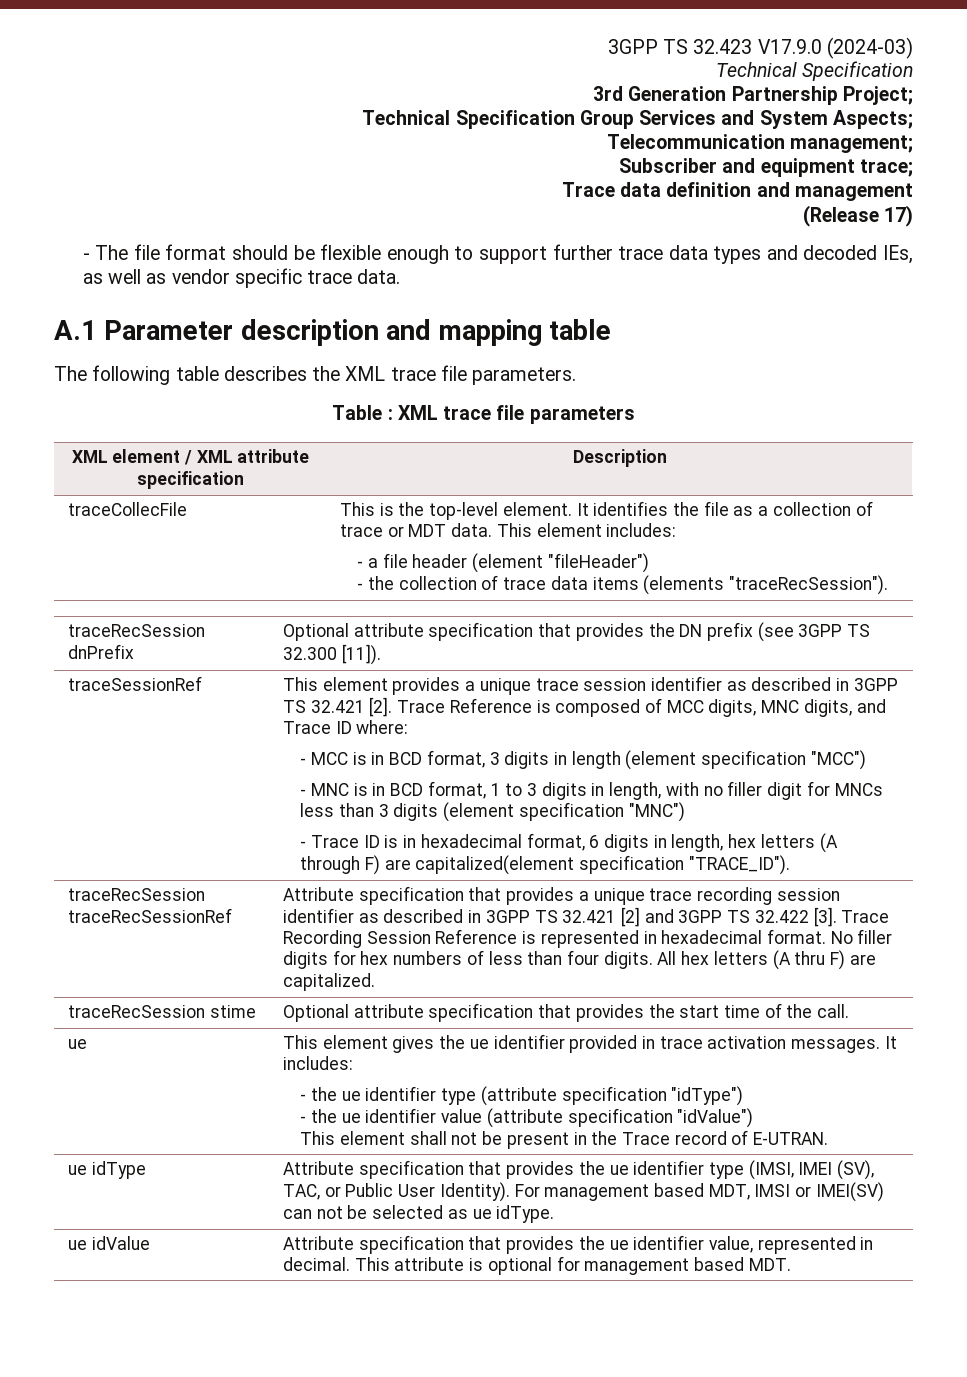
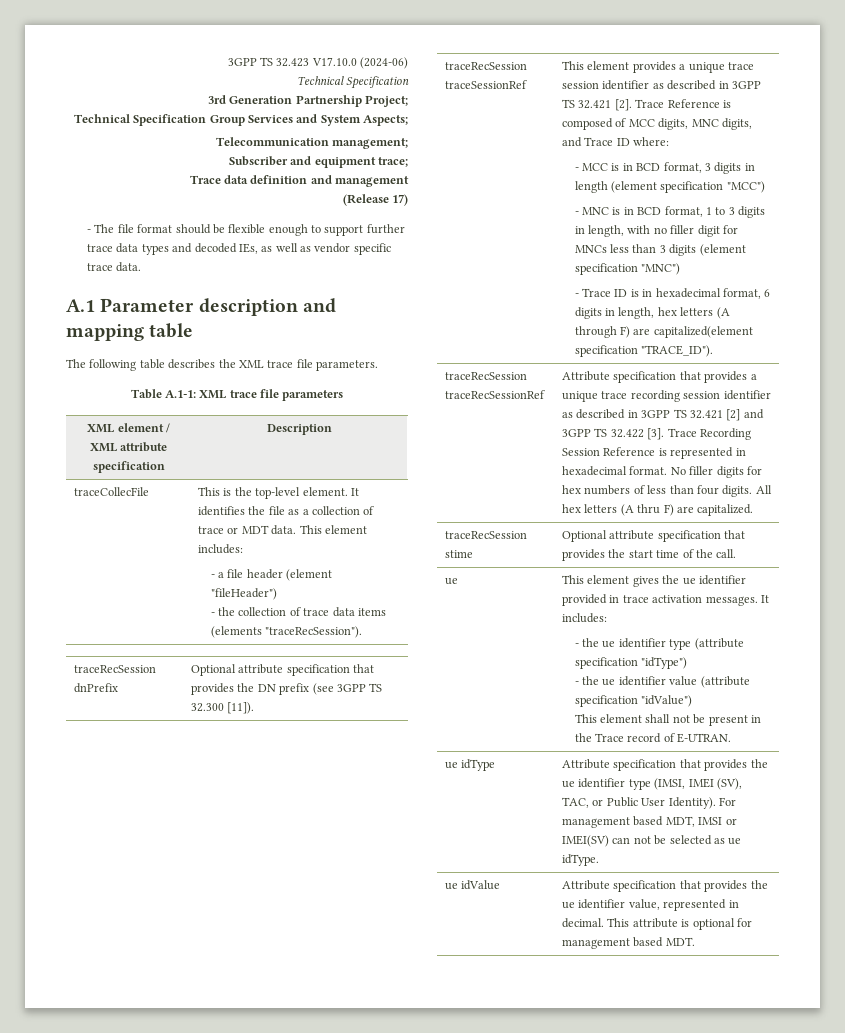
- 3GPP TS 32.423 V17.9.0 (2024-03)
+ 3GPP TS 32.423 V17.10.0 (2024-06)
- Table : XML trace file parameters
+ Table A.1-1: XML trace file parameters
- traceSessionRef
+ traceRecSession traceSessionRef

